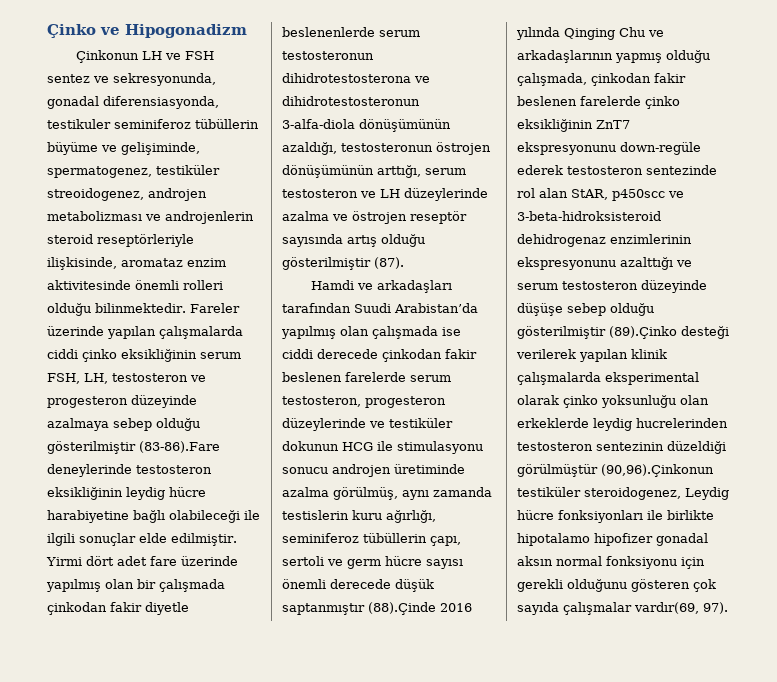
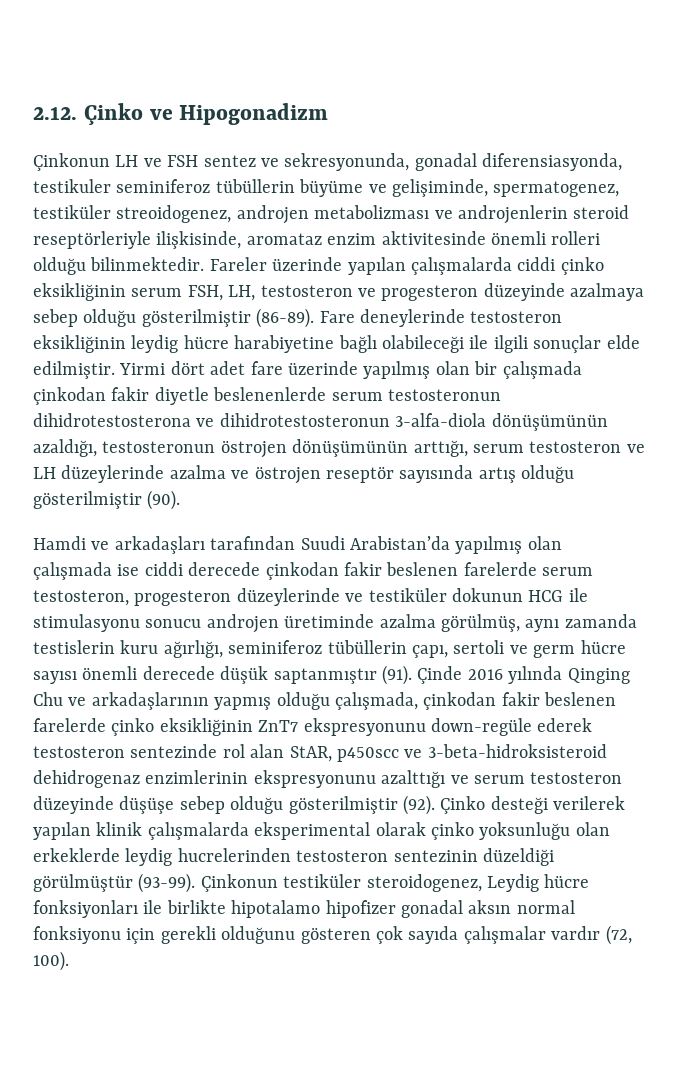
- Çinko ve Hipogonadizm
+ 2.12. Çinko ve Hipogonadizm
- Fareler üzerinde yapılan çalışmalarda ciddi çinko eksikliğinin serum FSH, LH, testosteron ve progesteron düzeyinde azalmaya sebep olduğu gösterilmiştir (83-86).Fare deneylerinde testosteron eksikliğinin leydig hücre harabiyetine bağlı olabileceği ile ilgili sonuçlar elde edilmiştir.
+ Fareler üzerinde yapılan çalışmalarda ciddi çinko eksikliğinin serum FSH, LH, testosteron ve progesteron düzeyinde azalmaya sebep olduğu gösterilmiştir (86-89). Fare deneylerinde testosteron eksikliğinin leydig hücre harabiyetine bağlı olabileceği ile ilgili sonuçlar elde edilmiştir.
- Yirmi dört adet fare üzerinde yapılmış olan bir çalışmada çinkodan fakir diyetle beslenenlerde serum testosteronun dihidrotestosterona ve dihidrotestosteronun 3-alfa-diola dönüşümünün azaldığı, testosteronun östrojen dönüşümünün arttığı, serum testosteron ve LH düzeylerinde azalma ve östrojen reseptör sayısında artış olduğu gösterilmiştir (87).
+ Yirmi dört adet fare üzerinde yapılmış olan bir çalışmada çinkodan fakir diyetle beslenenlerde serum testosteronun dihidrotestosterona ve dihidrotestosteronun 3-alfa-diola dönüşümünün azaldığı, testosteronun östrojen dönüşümünün arttığı, serum testosteron ve LH düzeylerinde azalma ve östrojen reseptör sayısında artış olduğu gösterilmiştir (90).
- Hamdi ve arkadaşları tarafından Suudi Arabistan’da yapılmış olan çalışmada ise ciddi derecede çinkodan fakir beslenen farelerde serum testosteron, progesteron düzeylerinde ve testiküler dokunun HCG ile stimulasyonu sonucu androjen üretiminde azalma görülmüş, aynı zamanda testislerin kuru ağırlığı, seminiferoz tübüllerin çapı, sertoli ve germ hücre sayısı önemli derecede düşük saptanmıştır (88).Çinde 2016 yılında Qinging Chu ve arkadaşlarının yapmış olduğu çalışmada, çinkodan fakir beslenen farelerde çinko eksikliğinin ZnT7 ekspresyonunu down-regüle ederek testosteron sentezinde rol alan StAR, p450scc ve 3-beta-hidroksisteroid dehidrogenaz enzimlerinin ekspresyonunu azalttığı ve serum testosteron düzeyinde düşüşe sebep olduğu gösterilmiştir (89).Çinko desteği verilerek yapılan klinik çalışmalarda eksperimental olarak çinko yoksunluğu olan erkeklerde leydig hucrelerinden testosteron sentezinin düzeldiği görülmüştür (90,96).Çinkonun testiküler steroidogenez, Leydig hücre fonksiyonları ile birlikte hipotalamo hipofizer gonadal aksın normal fonksiyonu için gerekli olduğunu gösteren çok sayıda çalışmalar vardır(69, 97).
+ Hamdi ve arkadaşları tarafından Suudi Arabistan’da yapılmış olan çalışmada ise ciddi derecede çinkodan fakir beslenen farelerde serum testosteron, progesteron düzeylerinde ve testiküler dokunun HCG ile stimulasyonu sonucu androjen üretiminde azalma görülmüş, aynı zamanda testislerin kuru ağırlığı, seminiferoz tübüllerin çapı, sertoli ve germ hücre sayısı önemli derecede düşük saptanmıştır (91). Çinde 2016 yılında Qinging Chu ve arkadaşlarının yapmış olduğu çalışmada, çinkodan fakir beslenen farelerde çinko eksikliğinin ZnT7 ekspresyonunu down-regüle ederek testosteron sentezinde rol alan StAR, p450scc ve 3-beta-hidroksisteroid dehidrogenaz enzimlerinin ekspresyonunu azalttığı ve serum testosteron düzeyinde düşüşe sebep olduğu gösterilmiştir (92). Çinko desteği verilerek yapılan klinik çalışmalarda eksperimental olarak çinko yoksunluğu olan erkeklerde leydig hucrelerinden testosteron sentezinin düzeldiği görülmüştür (93-99). Çinkonun testiküler steroidogenez, Leydig hücre fonksiyonları ile birlikte hipotalamo hipofizer gonadal aksın normal fonksiyonu için gerekli olduğunu gösteren çok sayıda çalışmalar vardır (72, 100).

